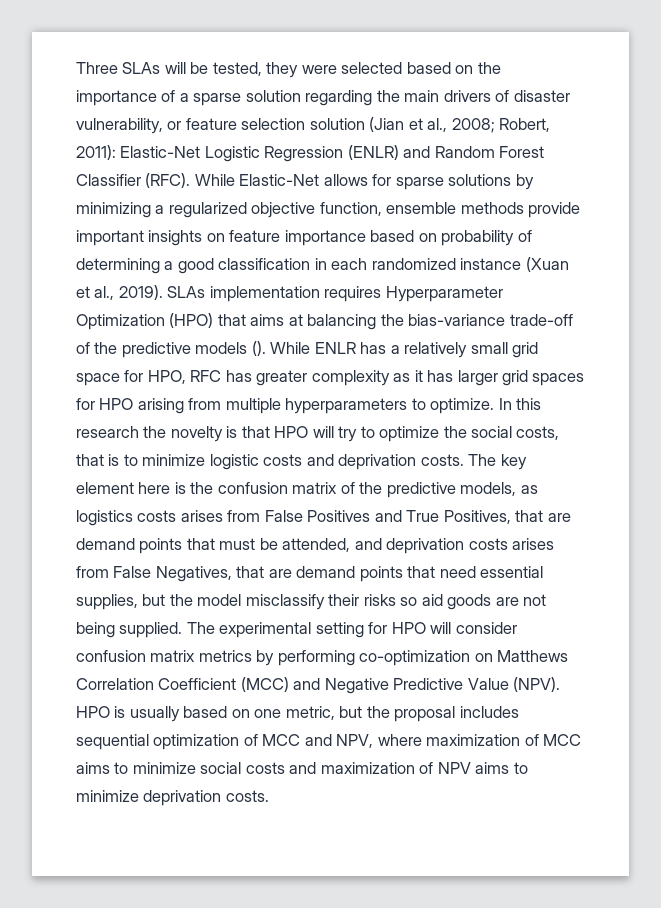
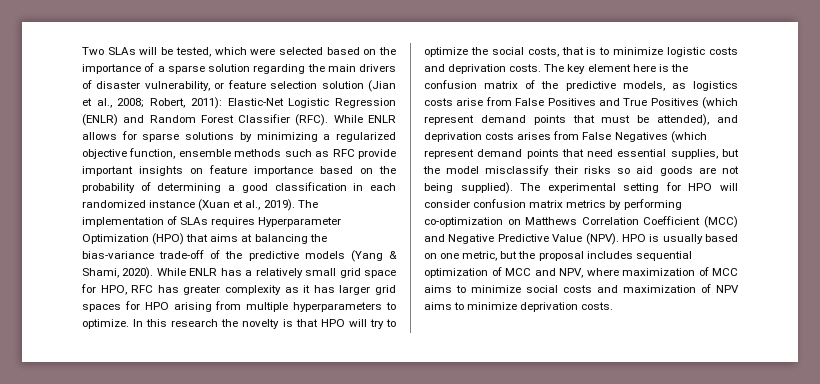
- Three SLAs will be tested, they were selected based on the importance of a sparse solution regarding the main drivers of disaster vulnerability, or feature selection solution (Jian et al., 2008; Robert, 2011): Elastic-Net Logistic Regression (ENLR) and Random Forest Classifier (RFC).
+ Two SLAs will be tested, which were selected based on the importance of a sparse solution regarding the main drivers of disaster vulnerability, or feature selection solution (Jian et al., 2008; Robert, 2011): Elastic-Net Logistic Regression (ENLR) and Random Forest Classifier (RFC).
- While Elastic-Net allows for sparse solutions by minimizing a regularized objective function, ensemble methods provide important insights on feature importance based on probability of determining a good classification in each randomized instance (Xuan et al., 2019).
+ While ENLR allows for sparse solutions by minimizing a regularized objective function, ensemble methods such as RFC provide important insights on feature importance based on the probability of determining a good classification in each randomized instance (Xuan et al., 2019).
- SLAs implementation requires Hyperparameter Optimization (HPO) that aims at balancing the bias-variance trade-off of the predictive models ().
+ The implementation of SLAs requires Hyperparameter Optimization (HPO) that aims at balancing the bias-variance trade-off of the predictive models (Yang & Shami, 2020).
- The key element here is the confusion matrix of the predictive models, as logistics costs arises from False Positives and True Positives, that are demand points that must be attended, and deprivation costs arises from False Negatives, that are demand points that need essential supplies, but the model misclassify their risks so aid goods are not being supplied.
+ The key element here is the confusion matrix of the predictive models, as logistics costs arise from False Positives and True Positives (which represent demand points that must be attended), and deprivation costs arises from False Negatives (which represent demand points that need essential supplies, but the model misclassify their risks so aid goods are not being supplied).

